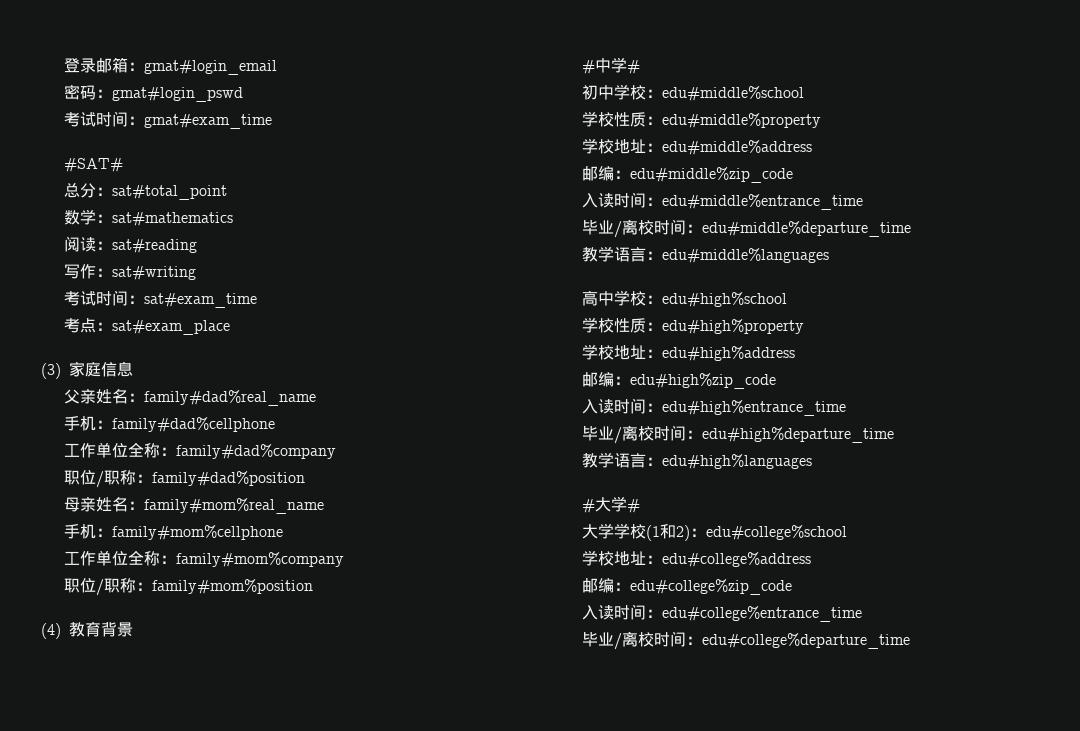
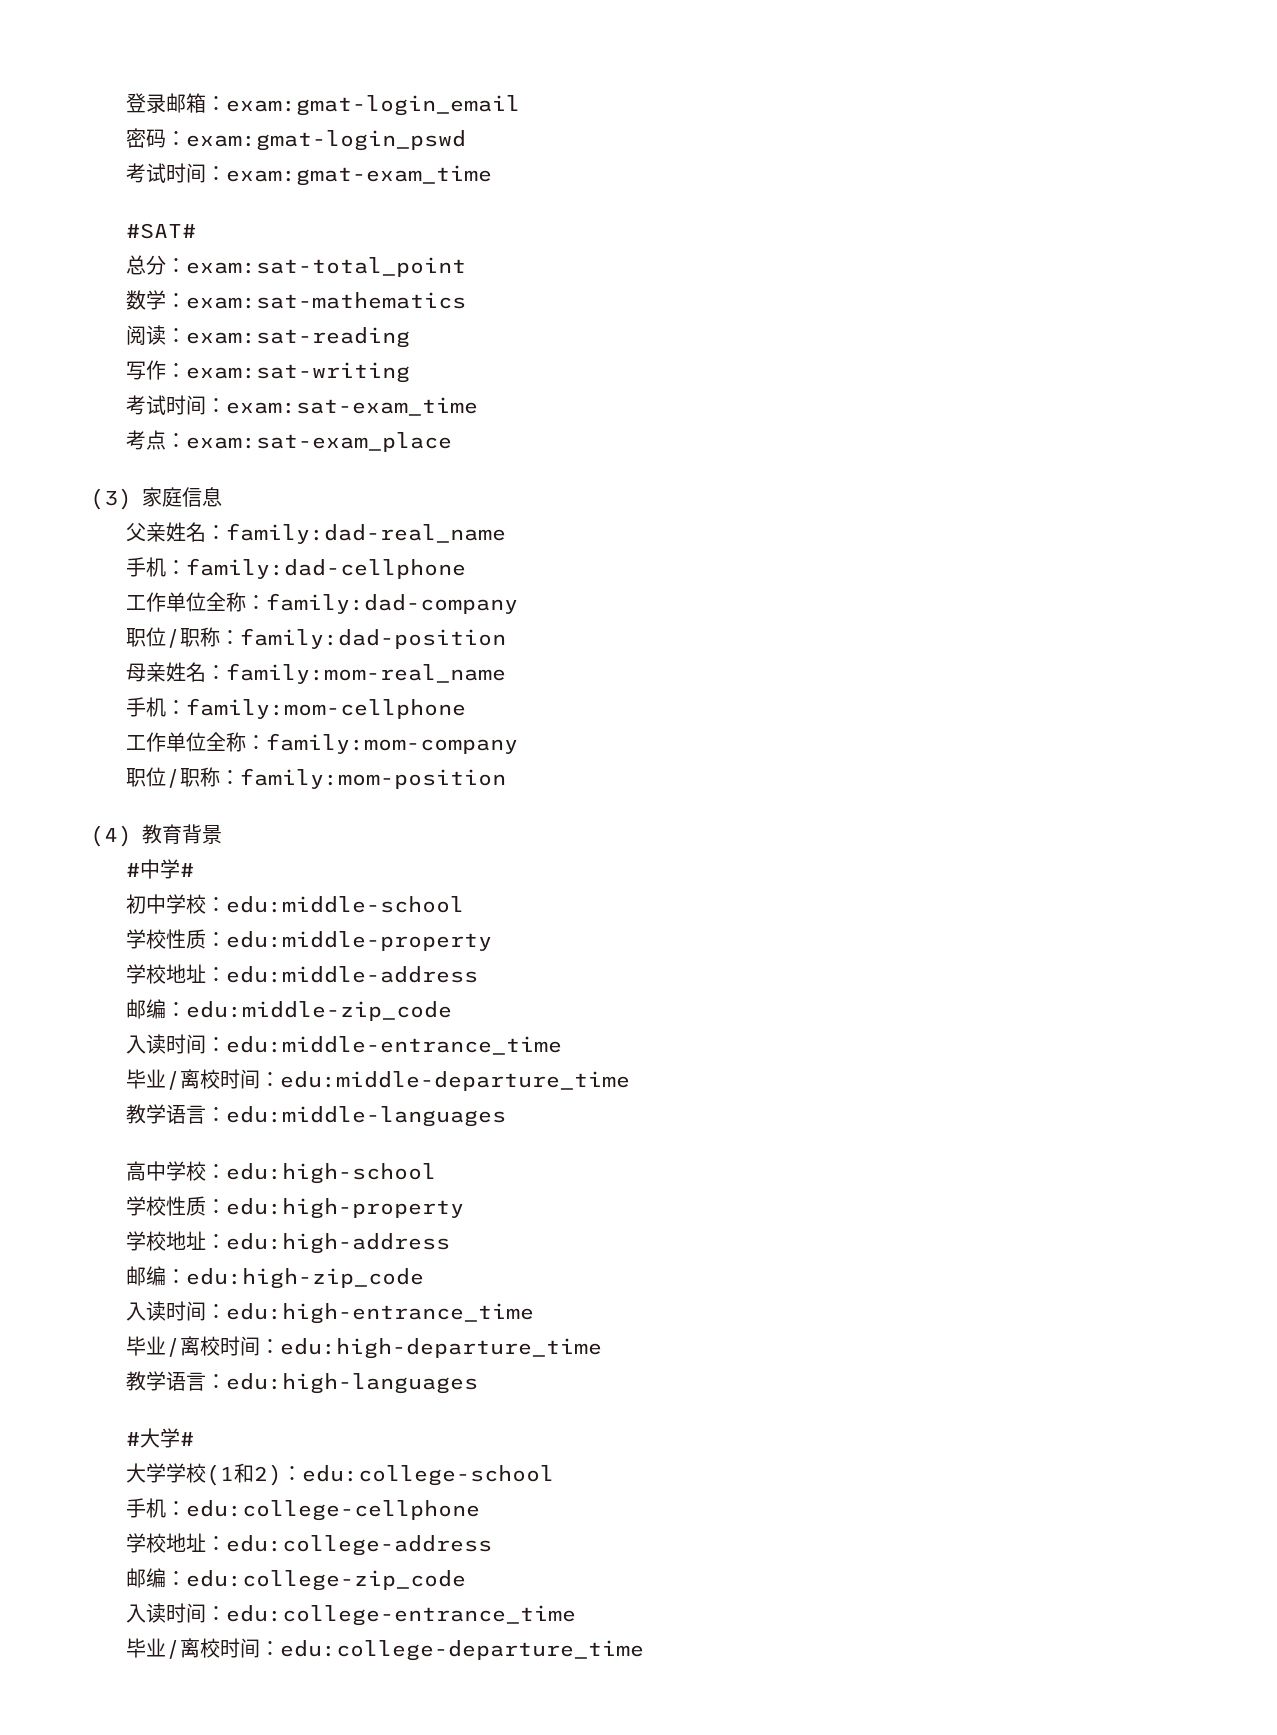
- 登录邮箱：gmat#login_email
+ 登录邮箱：exam:gmat-login_email
- 密码：gmat#login_pswd
- 考试时间：gmat#exam_time
+ 密码：exam:gmat-login_pswd
+ 考试时间：exam:gmat-exam_time
- 总分：sat#total_point
+ 总分：exam:sat-total_point
- 数学：sat#mathematics
+ 数学：exam:sat-mathematics
- 阅读：sat#reading
+ 阅读：exam:sat-reading
- 写作：sat#writing
- 考试时间：sat#exam_time
+ 写作：exam:sat-writing
+ 考试时间：exam:sat-exam_time
- 考点：sat#exam_place
+ 考点：exam:sat-exam_place
- 父亲姓名：family#dad%real_name
- 手机：family#dad%cellphone
- 工作单位全称：family#dad%company
- 职位/职称：family#dad%position
+ 父亲姓名：family:dad-real_name
+ 手机：family:dad-cellphone
+ 工作单位全称：family:dad-company
+ 职位/职称：family:dad-position
- 母亲姓名：family#mom%real_name
- 手机：family#mom%cellphone
- 工作单位全称：family#mom%company
- 职位/职称：family#mom%position
+ 母亲姓名：family:mom-real_name
+ 手机：family:mom-cellphone
+ 工作单位全称：family:mom-company
+ 职位/职称：family:mom-position
- 初中学校：edu#middle%school
- 学校性质：edu#middle%property
- 学校地址：edu#middle%address
- 邮编：edu#middle%zip_code
- 入读时间：edu#middle%entrance_time
- 毕业/离校时间：edu#middle%departure_time
- 教学语言：edu#middle%languages
+ 初中学校：edu:middle-school
+ 学校性质：edu:middle-property
+ 学校地址：edu:middle-address
+ 邮编：edu:middle-zip_code
+ 入读时间：edu:middle-entrance_time
+ 毕业/离校时间：edu:middle-departure_time
+ 教学语言：edu:middle-languages
- 高中学校：edu#high%school
- 学校性质：edu#high%property
- 学校地址：edu#high%address
- 邮编：edu#high%zip_code
- 入读时间：edu#high%entrance_time
- 毕业/离校时间：edu#high%departure_time
- 教学语言：edu#high%languages
+ 高中学校：edu:high-school
+ 学校性质：edu:high-property
+ 学校地址：edu:high-address
+ 邮编：edu:high-zip_code
+ 入读时间：edu:high-entrance_time
+ 毕业/离校时间：edu:high-departure_time
+ 教学语言：edu:high-languages
- 大学学校(1和2)：edu#college%school
- 学校地址：edu#college%address
- 邮编：edu#college%zip_code
- 入读时间：edu#college%entrance_time
- 毕业/离校时间：edu#college%departure_time
+ 大学学校(1和2)：edu:college-school
+ 手机：edu:college-cellphone
+ 学校地址：edu:college-address
+ 邮编：edu:college-zip_code
+ 入读时间：edu:college-entrance_time
+ 毕业/离校时间：edu:college-departure_time

